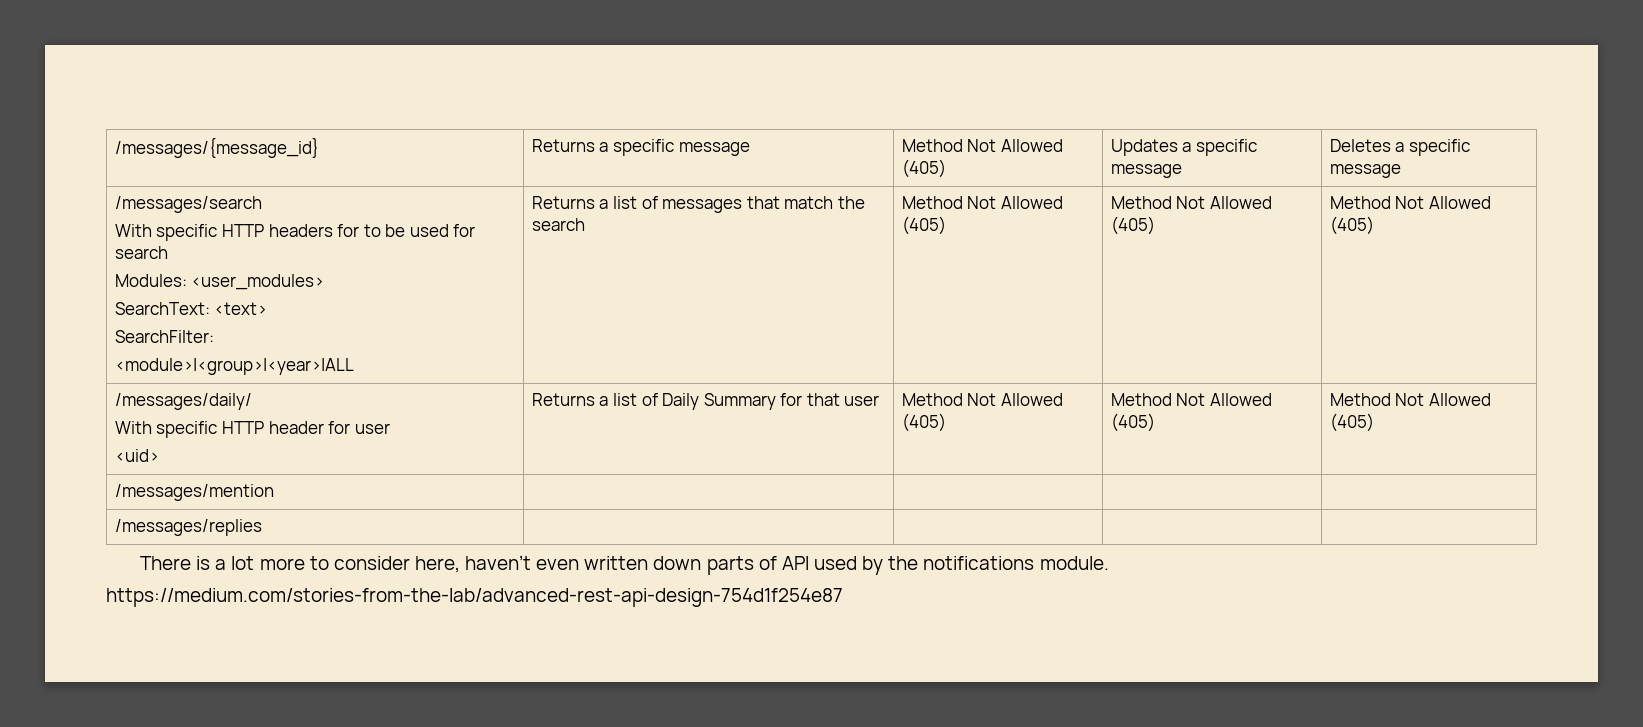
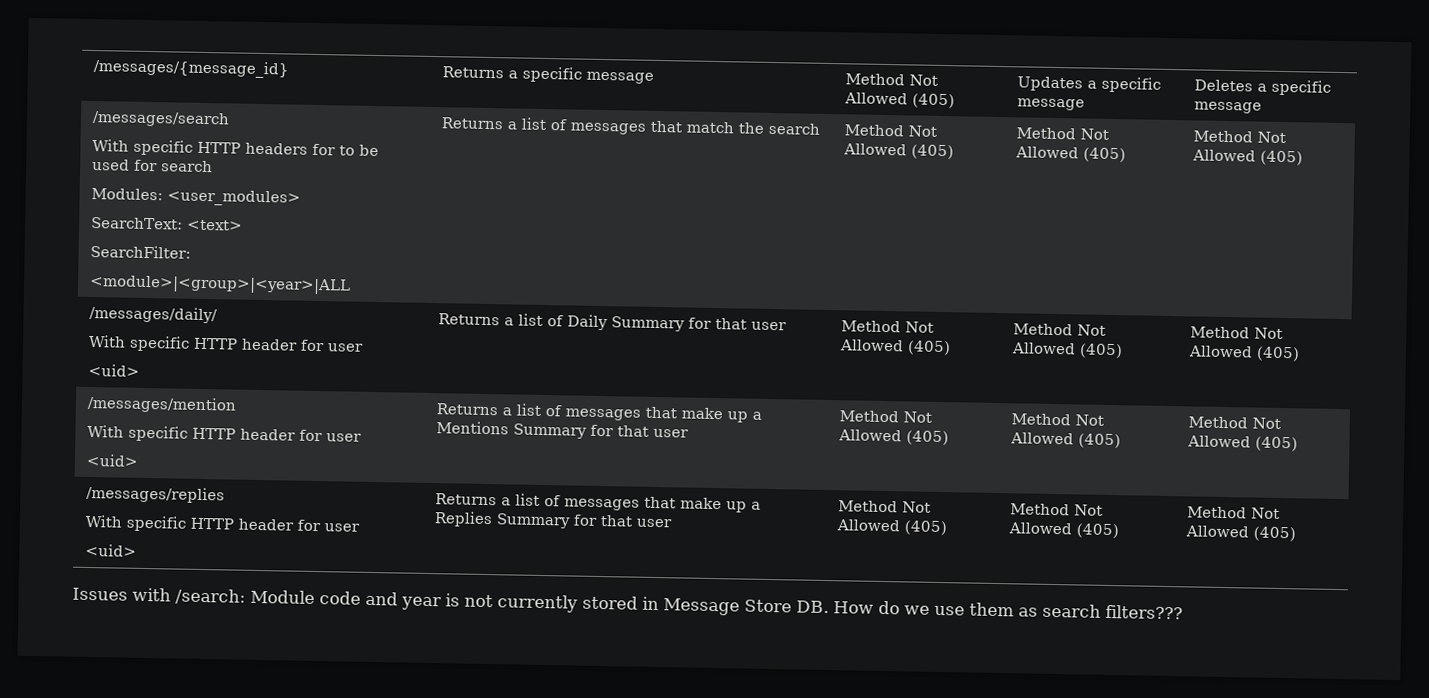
- /messages/mention | | | |
- /messages/replies | | | |
- There is a lot more to consider here, haven’t even written down parts of API used by the notifications module.
- https://medium.com/stories-from-the-lab/advanced-rest-api-design-754d1f254e87
+ /messages/mention
+ With specific HTTP header for user
+ <uid> | Returns a list of messages that make up a Mentions Summary for that user | Method Not Allowed (405) | Method Not Allowed (405) | Method Not Allowed (405)
+ /messages/replies
+ With specific HTTP header for user
+ <uid> | Returns a list of messages that make up a Replies Summary for that user | Method Not Allowed (405) | Method Not Allowed (405) | Method Not Allowed (405)
+ Issues with /search: Module code and year is not currently stored in Message Store DB. How do we use them as search filters???

